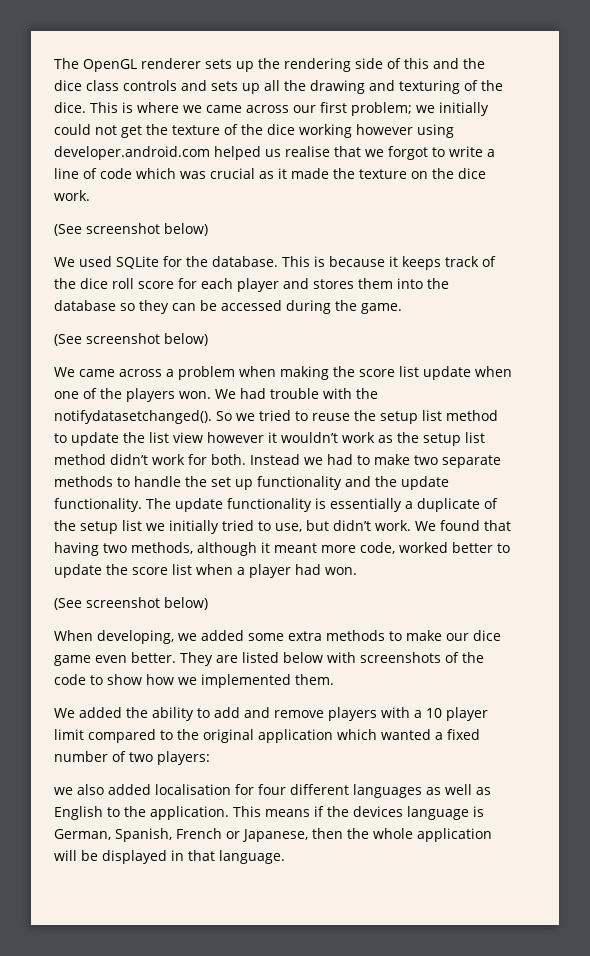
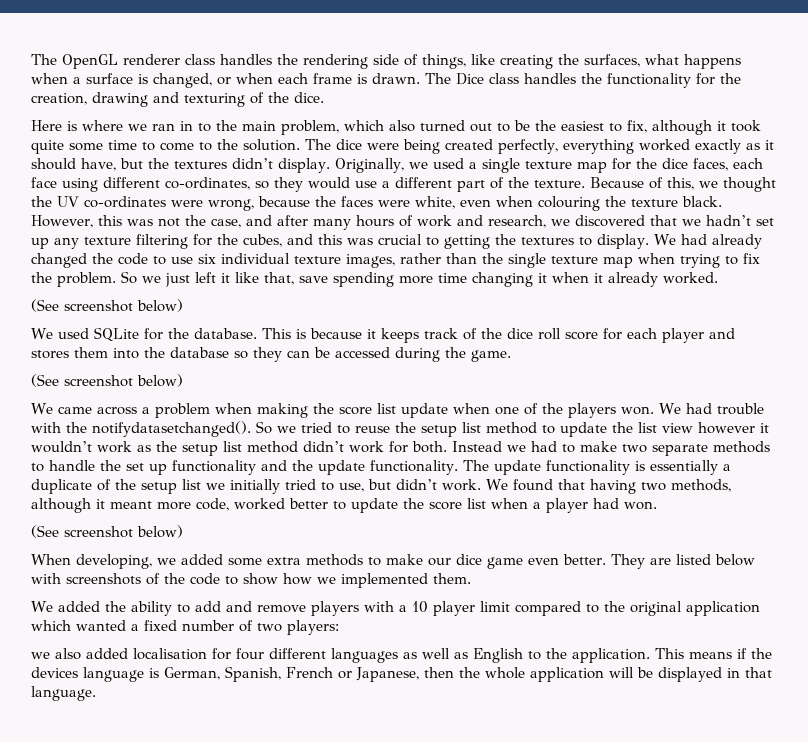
- The OpenGL renderer sets up the rendering side of this and the dice class controls and sets up all the drawing and texturing of the dice. This is where we came across our first problem; we initially could not get the texture of the dice working however using developer.android.com helped us realise that we forgot to write a line of code which was crucial as it made the texture on the dice work.
+ The OpenGL renderer class handles the rendering side of things, like creating the surfaces, what happens when a surface is changed, or when each frame is drawn. The Dice class handles the functionality for the creation, drawing and texturing of the dice.
+ Here is where we ran in to the main problem, which also turned out to be the easiest to fix, although it took quite some time to come to the solution. The dice were being created perfectly, everything worked exactly as it should have, but the textures didn’t display. Originally, we used a single texture map for the dice faces, each face using different co-ordinates, so they would use a different part of the texture. Because of this, we thought the UV co-ordinates were wrong, because the faces were white, even when colouring the texture black. However, this was not the case, and after many hours of work and research, we discovered that we hadn’t set up any texture filtering for the cubes, and this was crucial to getting the textures to display. We had already changed the code to use six individual texture images, rather than the single texture map when trying to fix the problem. So we just left it like that, save spending more time changing it when it already worked.

